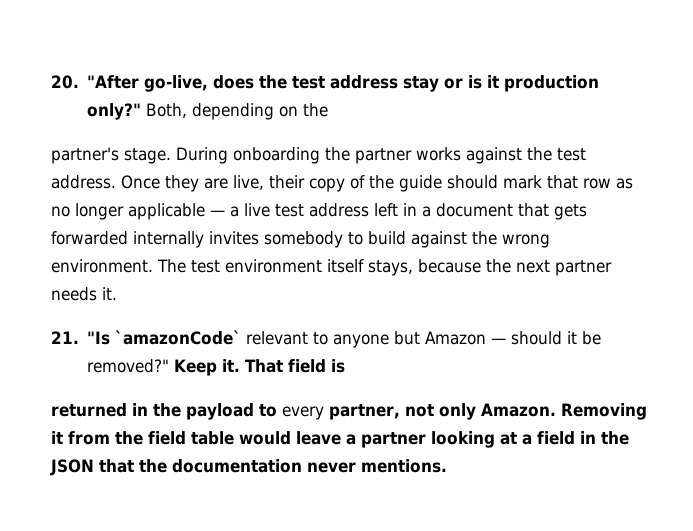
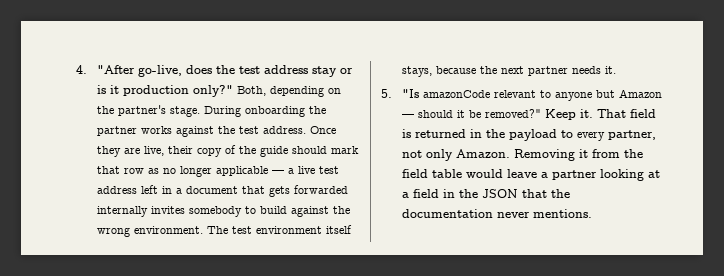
- 20. "After go-live, does the test address stay or is it production only?"
+ 4. "After go-live, does the test address stay or is it production only?"
- Both, depending on the
- partner's stage.
+ Both, depending on the partner's stage.
- 21. "Is `amazonCode` relevant to anyone but Amazon — should it be removed?"
+ 5. "Is amazonCode relevant to anyone but Amazon — should it be removed?"
- That field is
- returned in the payload to every partner, not only Amazon.
+ That field is returned in the payload to every partner, not only Amazon.

